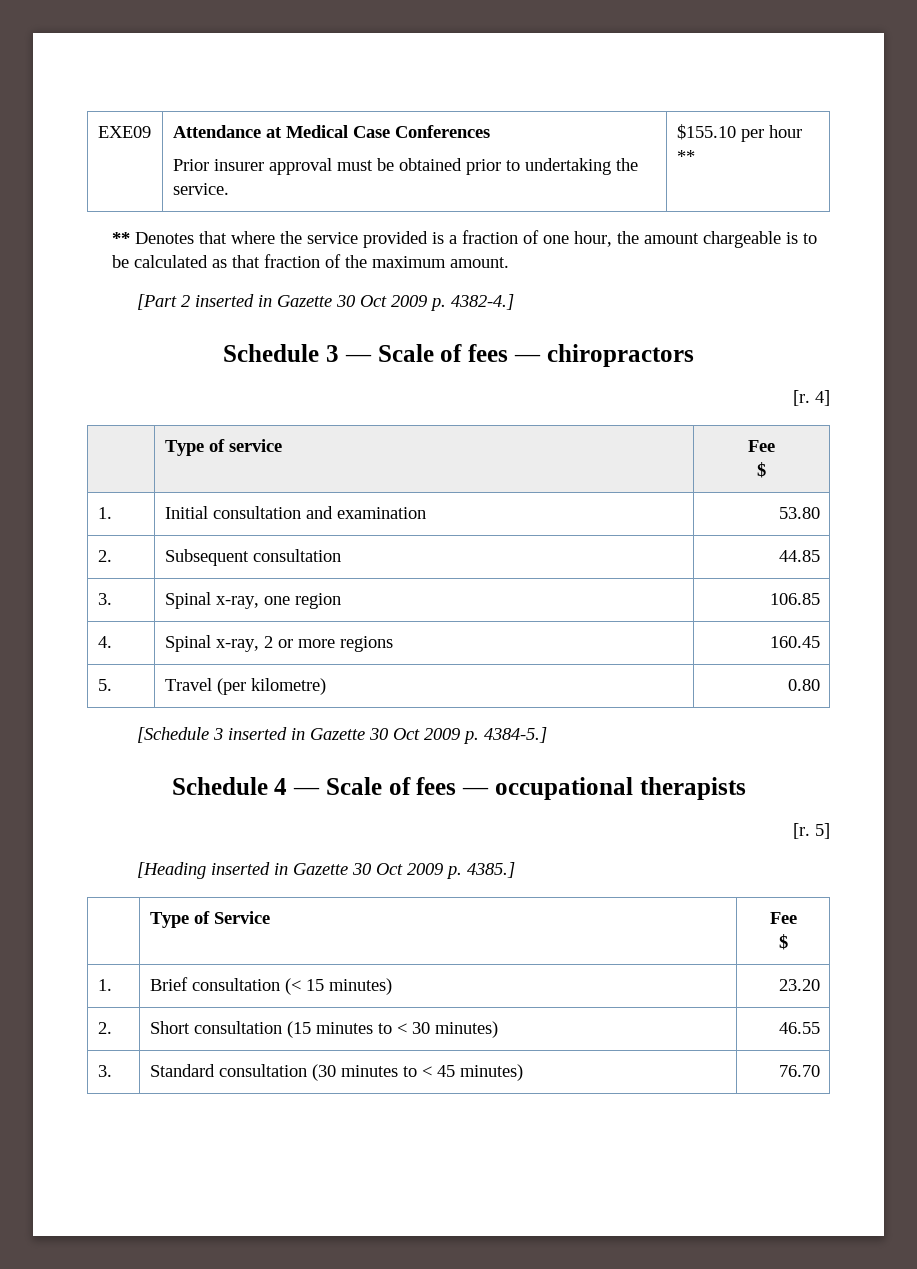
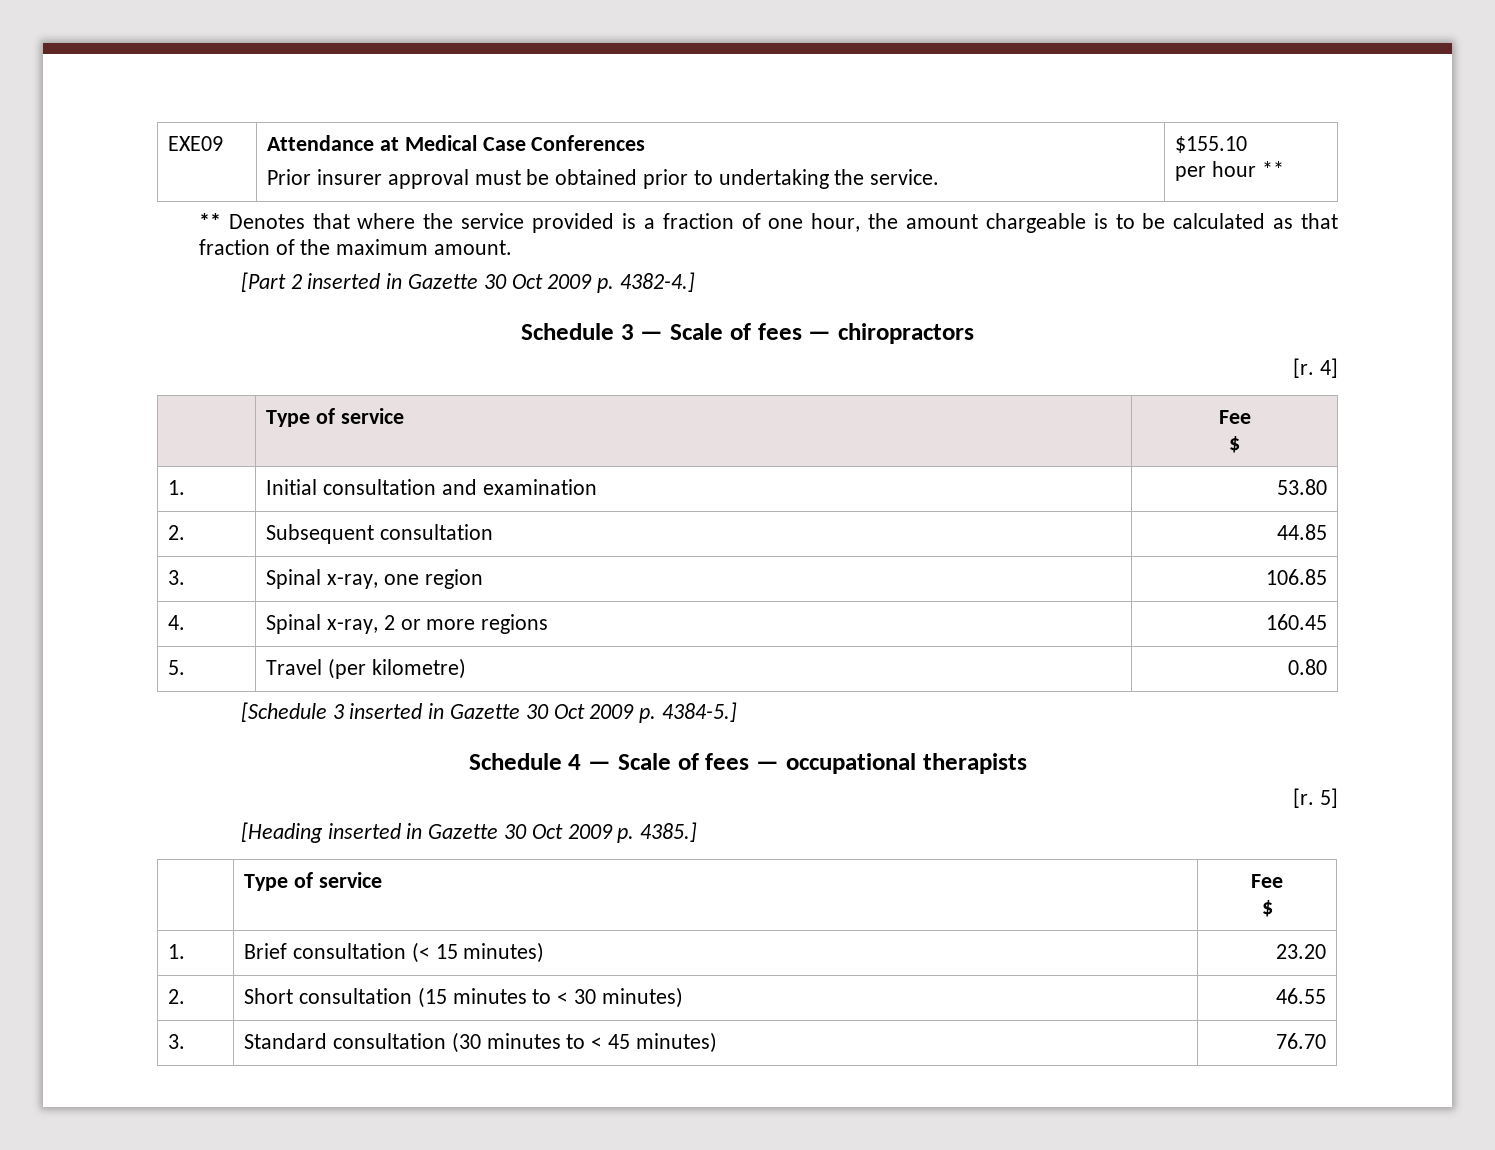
  EXE09 | Attendance at Medical Case Conferences
- Prior insurer approval must be obtained prior to undertaking the service. | $155.10 per hour **
+ Prior insurer approval must be obtained prior to undertaking the service. | $155.10
+ per hour **
  [Heading inserted in Gazette 30 Oct 2009 p. 4385.]
- | Type of Service | Fee
+ | Type of service | Fee

